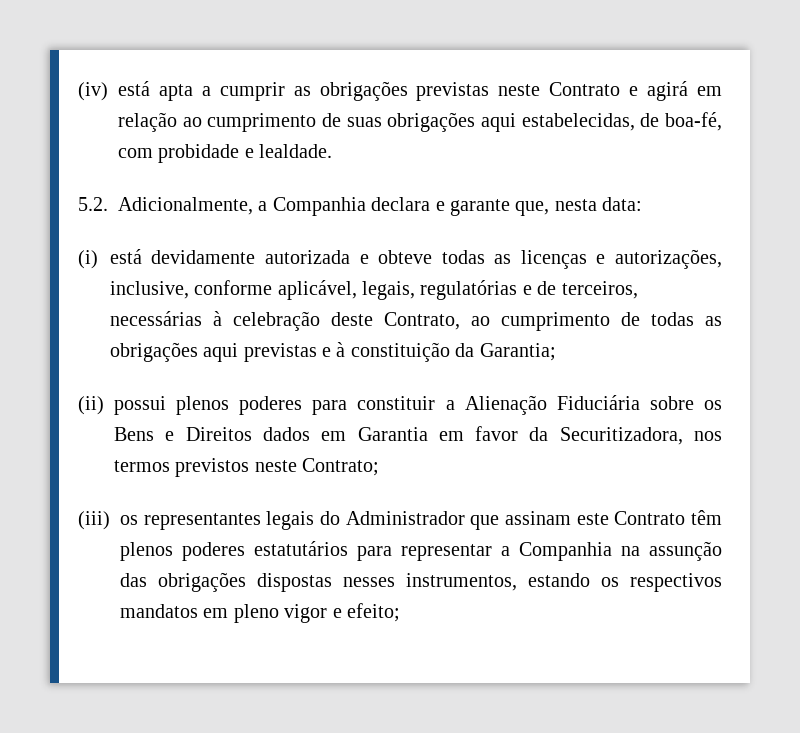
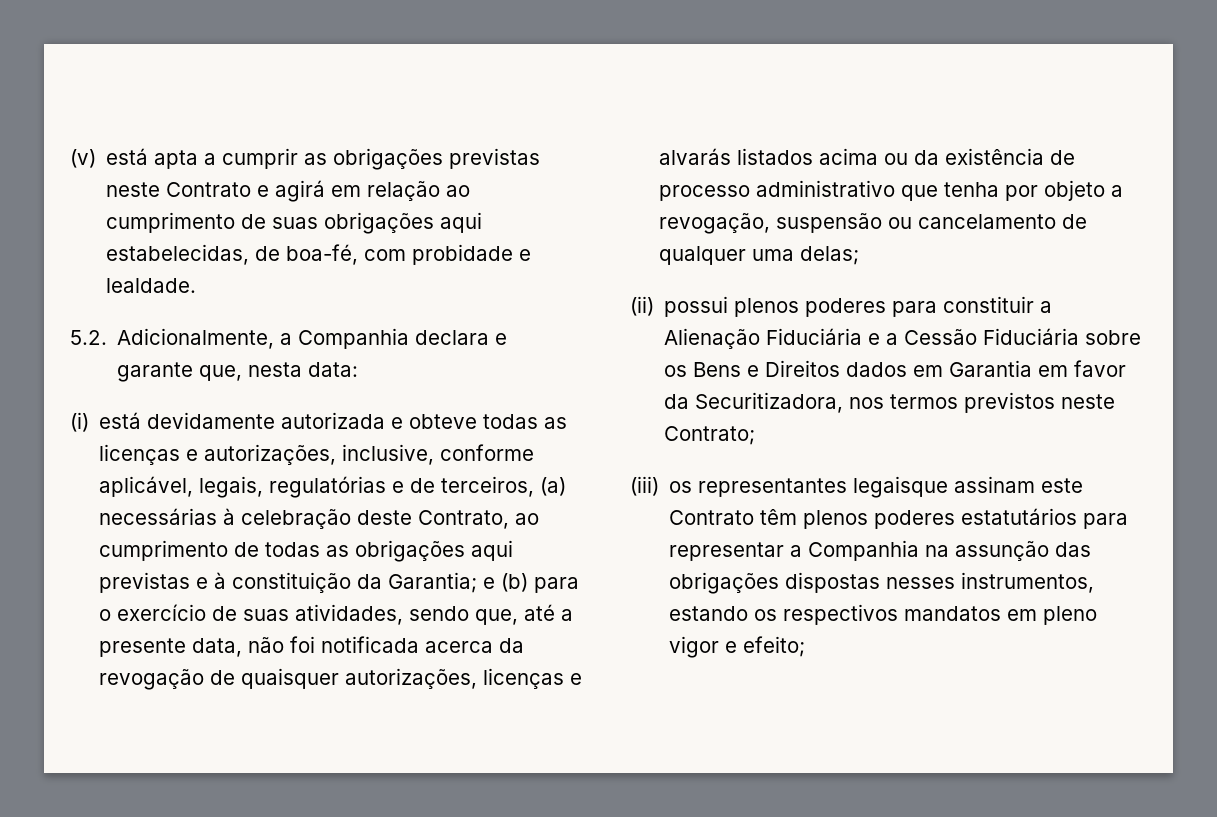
- (iv) está apta a cumprir as obrigações previstas neste Contrato e agirá em relação ao cumprimento de suas obrigações aqui estabelecidas, de boa-fé, com probidade e lealdade.
+ (v) está apta a cumprir as obrigações previstas neste Contrato e agirá em relação ao cumprimento de suas obrigações aqui estabelecidas, de boa-fé, com probidade e lealdade.
- (i) está devidamente autorizada e obteve todas as licenças e autorizações, inclusive, conforme aplicável, legais, regulatórias e de terceiros, necessárias à celebração deste Contrato, ao cumprimento de todas as obrigações aqui previstas e à constituição da Garantia;
+ (i) está devidamente autorizada e obteve todas as licenças e autorizações, inclusive, conforme aplicável, legais, regulatórias e de terceiros, (a) necessárias à celebração deste Contrato, ao cumprimento de todas as obrigações aqui previstas e à constituição da Garantia; e (b) para o exercício de suas atividades, sendo que, até a presente data, não foi notificada acerca da revogação de quaisquer autorizações, licenças e alvarás listados acima ou da existência de processo administrativo que tenha por objeto a revogação, suspensão ou cancelamento de qualquer uma delas;
- (ii) possui plenos poderes para constituir a Alienação Fiduciária sobre os Bens e Direitos dados em Garantia em favor da Securitizadora, nos termos previstos neste Contrato;
+ (ii) possui plenos poderes para constituir a Alienação Fiduciária e a Cessão Fiduciária sobre os Bens e Direitos dados em Garantia em favor da Securitizadora, nos termos previstos neste Contrato;
- (iii) os representantes legais do Administrador que assinam este Contrato têm plenos poderes estatutários para representar a Companhia na assunção das obrigações dispostas nesses instrumentos, estando os respectivos mandatos em pleno vigor e efeito;
+ (iii) os representantes legaisque assinam este Contrato têm plenos poderes estatutários para representar a Companhia na assunção das obrigações dispostas nesses instrumentos, estando os respectivos mandatos em pleno vigor e efeito;

